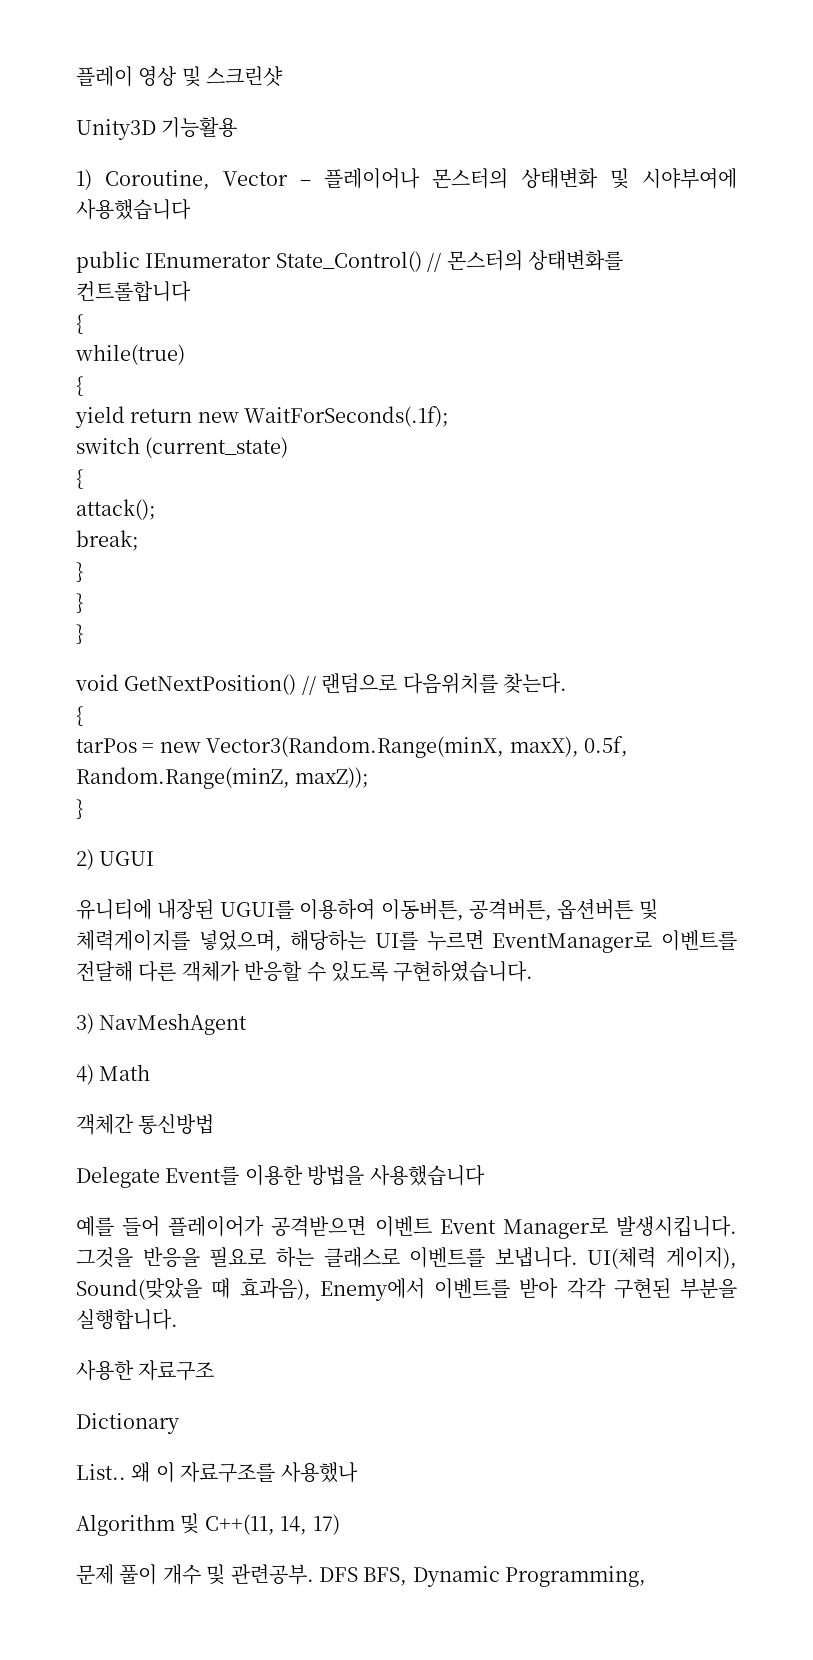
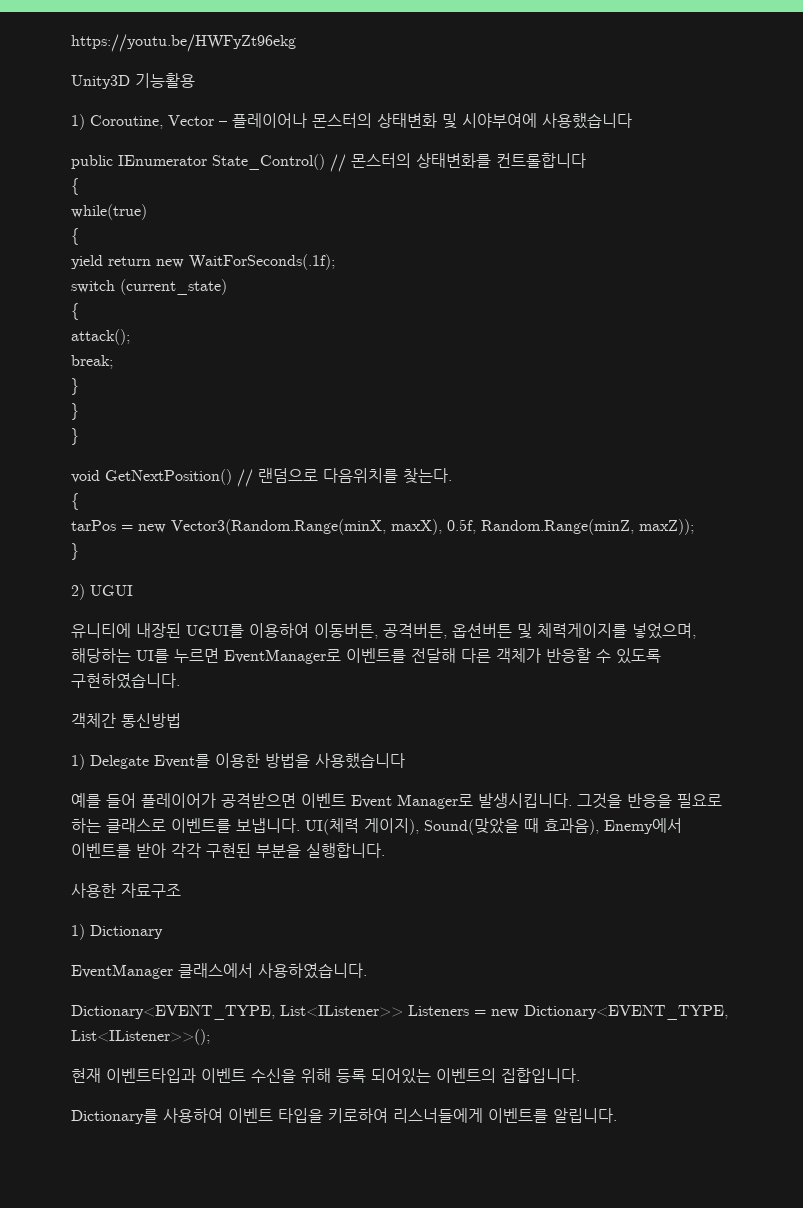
- 플레이 영상 및 스크린샷
+ https://youtu.be/HWFyZt96ekg
- 3) NavMeshAgent
- 4) Math
- Delegate Event를 이용한 방법을 사용했습니다
+ 1) Delegate Event를 이용한 방법을 사용했습니다
- Dictionary
+ 1) Dictionary
- List.. 왜 이 자료구조를 사용했나
- Algorithm 및 C++(11, 14, 17)
- 문제 풀이 개수 및 관련공부. DFS BFS, Dynamic Programming,
+ EventManager 클래스에서 사용하였습니다.
+ Dictionary<EVENT_TYPE, List<IListener>> Listeners = new Dictionary<EVENT_TYPE, List<IListener>>();
+ 현재 이벤트타입과 이벤트 수신을 위해 등록 되어있는 이벤트의 집합입니다.
+ Dictionary를 사용하여 이벤트 타입을 키로하여 리스너들에게 이벤트를 알립니다.

